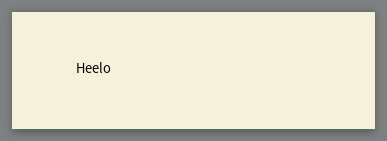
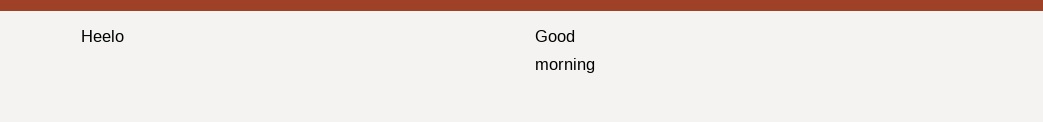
+ Good
+ morning

